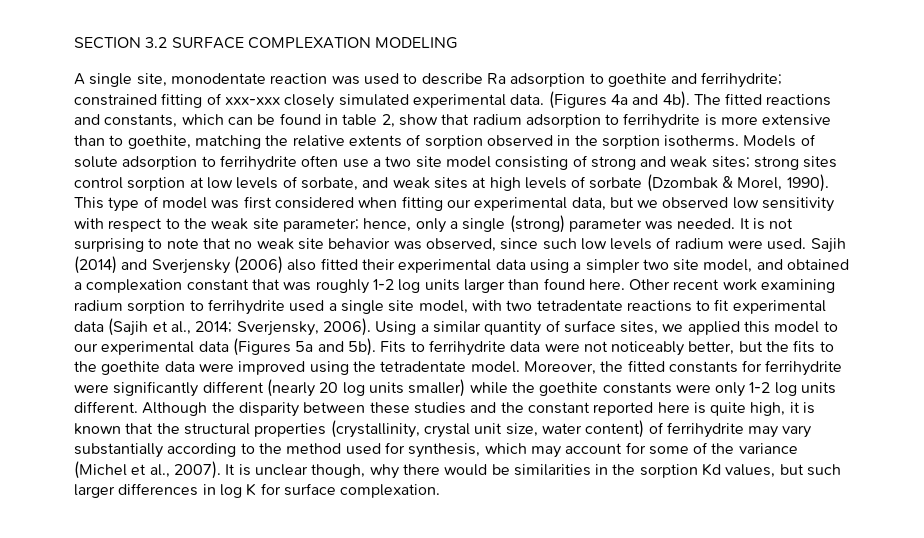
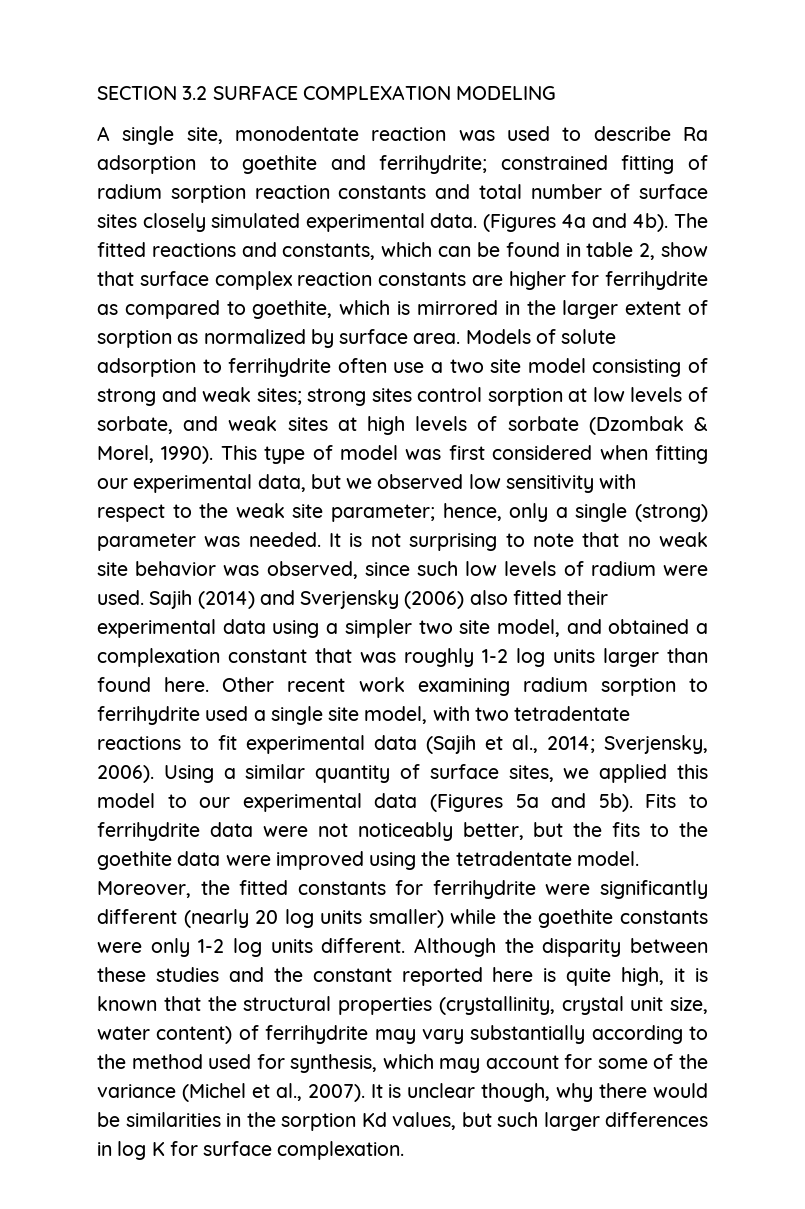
- A single site, monodentate reaction was used to describe Ra adsorption to goethite and ferrihydrite; constrained fitting of xxx-xxx closely simulated experimental data.
+ A single site, monodentate reaction was used to describe Ra adsorption to goethite and ferrihydrite; constrained fitting of radium sorption reaction constants and total number of surface sites closely simulated experimental data.
- The fitted reactions and constants, which can be found in table 2, show that radium adsorption to ferrihydrite is more extensive than to goethite, matching the relative extents of sorption observed in the sorption isotherms.
+ The fitted reactions and constants, which can be found in table 2, show that surface complex reaction constants are higher for ferrihydrite as compared to goethite, which is mirrored in the larger extent of sorption as normalized by surface area.

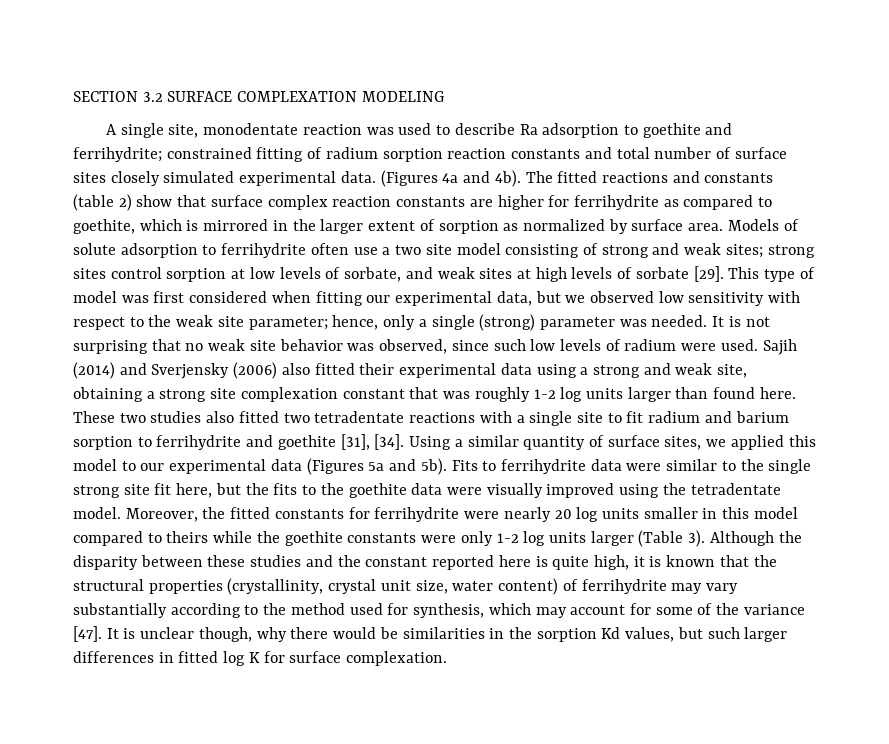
- The fitted reactions and constants, which can be found in table 2, show that surface complex reaction constants are higher for ferrihydrite as compared to goethite, which is mirrored in the larger extent of sorption as normalized by surface area.
+ The fitted reactions and constants (table 2) show that surface complex reaction constants are higher for ferrihydrite as compared to goethite, which is mirrored in the larger extent of sorption as normalized by surface area.
- Models of solute adsorption to ferrihydrite often use a two site model consisting of strong and weak sites; strong sites control sorption at low levels of sorbate, and weak sites at high levels of sorbate (Dzombak & Morel, 1990).
+ Models of solute adsorption to ferrihydrite often use a two site model consisting of strong and weak sites; strong sites control sorption at low levels of sorbate, and weak sites at high levels of sorbate [29].
- It is not surprising to note that no weak site behavior was observed, since such low levels of radium were used.
+ It is not surprising that no weak site behavior was observed, since such low levels of radium were used.
- Sajih (2014) and Sverjensky (2006) also fitted their experimental data using a simpler two site model, and obtained a complexation constant that was roughly 1-2 log units larger than found here.
+ Sajih (2014) and Sverjensky (2006) also fitted their experimental data using a strong and weak site, obtaining a strong site complexation constant that was roughly 1-2 log units larger than found here.
- Other recent work examining radium sorption to ferrihydrite used a single site model, with two tetradentate reactions to fit experimental data (Sajih et al., 2014; Sverjensky, 2006).
+ These two studies also fitted two tetradentate reactions with a single site to fit radium and barium sorption to ferrihydrite and goethite [31], [34].
- Fits to ferrihydrite data were not noticeably better, but the fits to the goethite data were improved using the tetradentate model.
+ Fits to ferrihydrite data were similar to the single strong site fit here, but the fits to the goethite data were visually improved using the tetradentate model.
- Moreover, the fitted constants for ferrihydrite were significantly different (nearly 20 log units smaller) while the goethite constants were only 1-2 log units different.
+ Moreover, the fitted constants for ferrihydrite were nearly 20 log units smaller in this model compared to theirs while the goethite constants were only 1-2 log units larger (Table 3).
- Although the disparity between these studies and the constant reported here is quite high, it is known that the structural properties (crystallinity, crystal unit size, water content) of ferrihydrite may vary substantially according to the method used for synthesis, which may account for some of the variance (Michel et al., 2007).
+ Although the disparity between these studies and the constant reported here is quite high, it is known that the structural properties (crystallinity, crystal unit size, water content) of ferrihydrite may vary substantially according to the method used for synthesis, which may account for some of the variance [47].
- It is unclear though, why there would be similarities in the sorption Kd values, but such larger differences in log K for surface complexation.
+ It is unclear though, why there would be similarities in the sorption Kd values, but such larger differences in fitted log K for surface complexation.

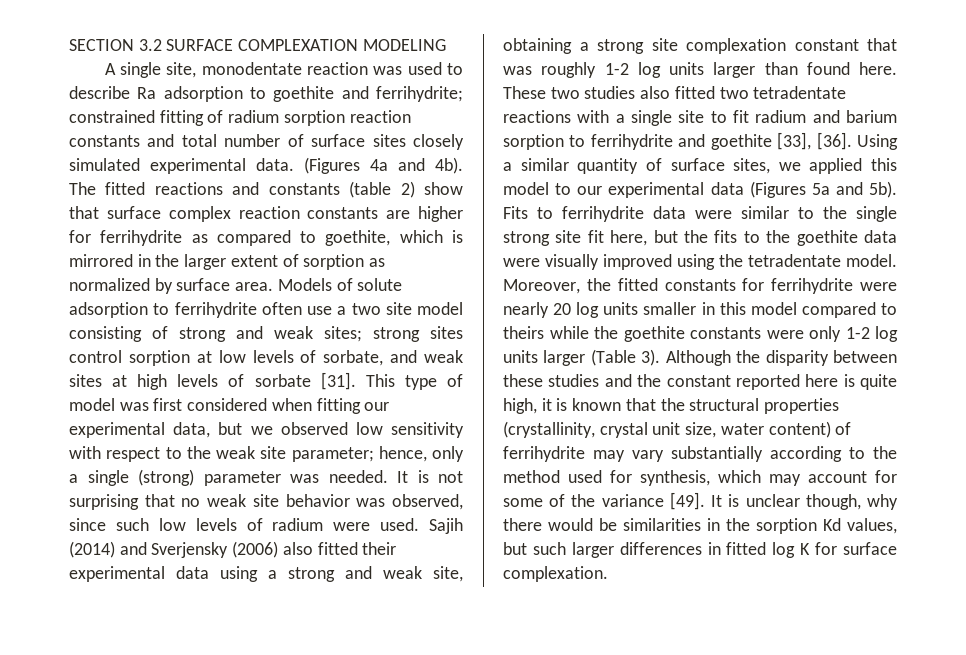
- Models of solute adsorption to ferrihydrite often use a two site model consisting of strong and weak sites; strong sites control sorption at low levels of sorbate, and weak sites at high levels of sorbate [29].
+ Models of solute adsorption to ferrihydrite often use a two site model consisting of strong and weak sites; strong sites control sorption at low levels of sorbate, and weak sites at high levels of sorbate [31].
- These two studies also fitted two tetradentate reactions with a single site to fit radium and barium sorption to ferrihydrite and goethite [31], [34].
+ These two studies also fitted two tetradentate reactions with a single site to fit radium and barium sorption to ferrihydrite and goethite [33], [36].
- Although the disparity between these studies and the constant reported here is quite high, it is known that the structural properties (crystallinity, crystal unit size, water content) of ferrihydrite may vary substantially according to the method used for synthesis, which may account for some of the variance [47].
+ Although the disparity between these studies and the constant reported here is quite high, it is known that the structural properties (crystallinity, crystal unit size, water content) of ferrihydrite may vary substantially according to the method used for synthesis, which may account for some of the variance [49].

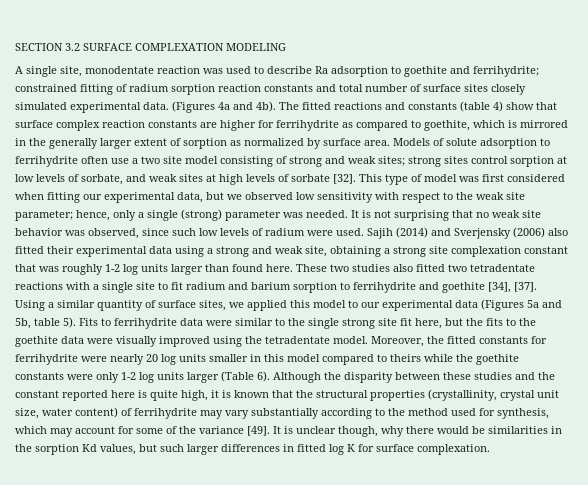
- The fitted reactions and constants (table 2) show that surface complex reaction constants are higher for ferrihydrite as compared to goethite, which is mirrored in the larger extent of sorption as normalized by surface area.
+ The fitted reactions and constants (table 4) show that surface complex reaction constants are higher for ferrihydrite as compared to goethite, which is mirrored in the generally larger extent of sorption as normalized by surface area.
- Models of solute adsorption to ferrihydrite often use a two site model consisting of strong and weak sites; strong sites control sorption at low levels of sorbate, and weak sites at high levels of sorbate [31].
+ Models of solute adsorption to ferrihydrite often use a two site model consisting of strong and weak sites; strong sites control sorption at low levels of sorbate, and weak sites at high levels of sorbate [32].
- These two studies also fitted two tetradentate reactions with a single site to fit radium and barium sorption to ferrihydrite and goethite [33], [36].
+ These two studies also fitted two tetradentate reactions with a single site to fit radium and barium sorption to ferrihydrite and goethite [34], [37].
- Using a similar quantity of surface sites, we applied this model to our experimental data (Figures 5a and 5b).
+ Using a similar quantity of surface sites, we applied this model to our experimental data (Figures 5a and 5b, table 5).
- Moreover, the fitted constants for ferrihydrite were nearly 20 log units smaller in this model compared to theirs while the goethite constants were only 1-2 log units larger (Table 3).
+ Moreover, the fitted constants for ferrihydrite were nearly 20 log units smaller in this model compared to theirs while the goethite constants were only 1-2 log units larger (Table 6).

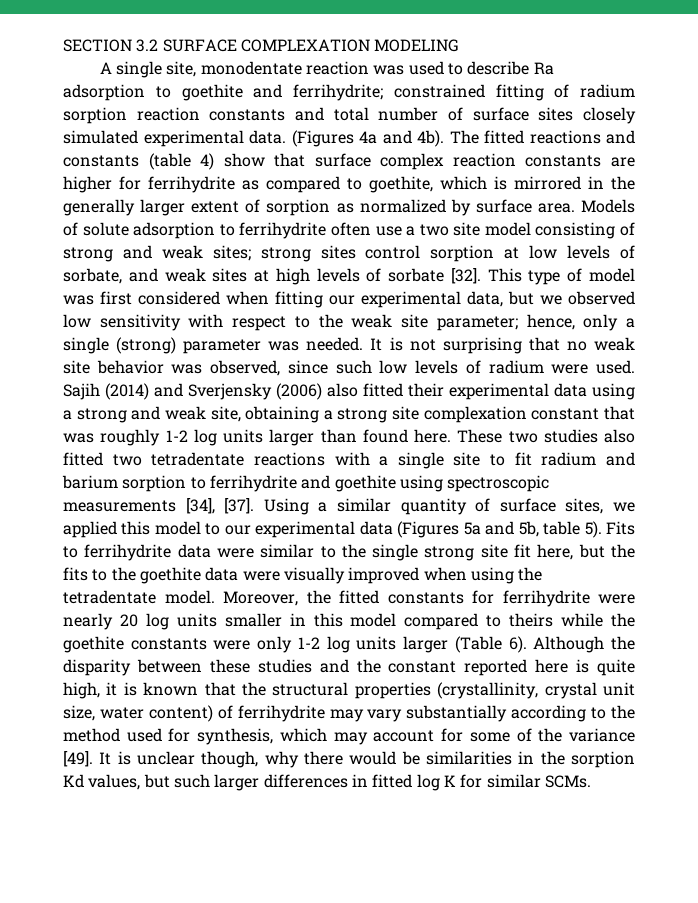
- These two studies also fitted two tetradentate reactions with a single site to fit radium and barium sorption to ferrihydrite and goethite [34], [37].
+ These two studies also fitted two tetradentate reactions with a single site to fit radium and barium sorption to ferrihydrite and goethite using spectroscopic measurements [34], [37].
- Fits to ferrihydrite data were similar to the single strong site fit here, but the fits to the goethite data were visually improved using the tetradentate model.
+ Fits to ferrihydrite data were similar to the single strong site fit here, but the fits to the goethite data were visually improved when using the tetradentate model.
- It is unclear though, why there would be similarities in the sorption Kd values, but such larger differences in fitted log K for surface complexation.
+ It is unclear though, why there would be similarities in the sorption Kd values, but such larger differences in fitted log K for similar SCMs.

